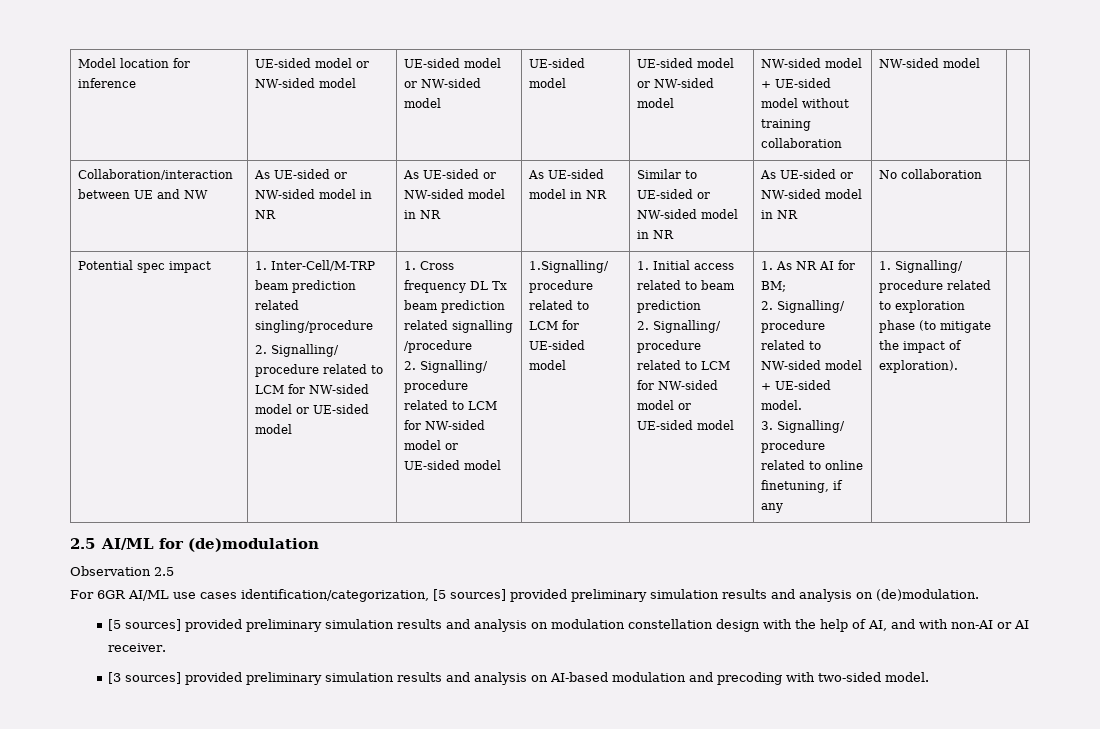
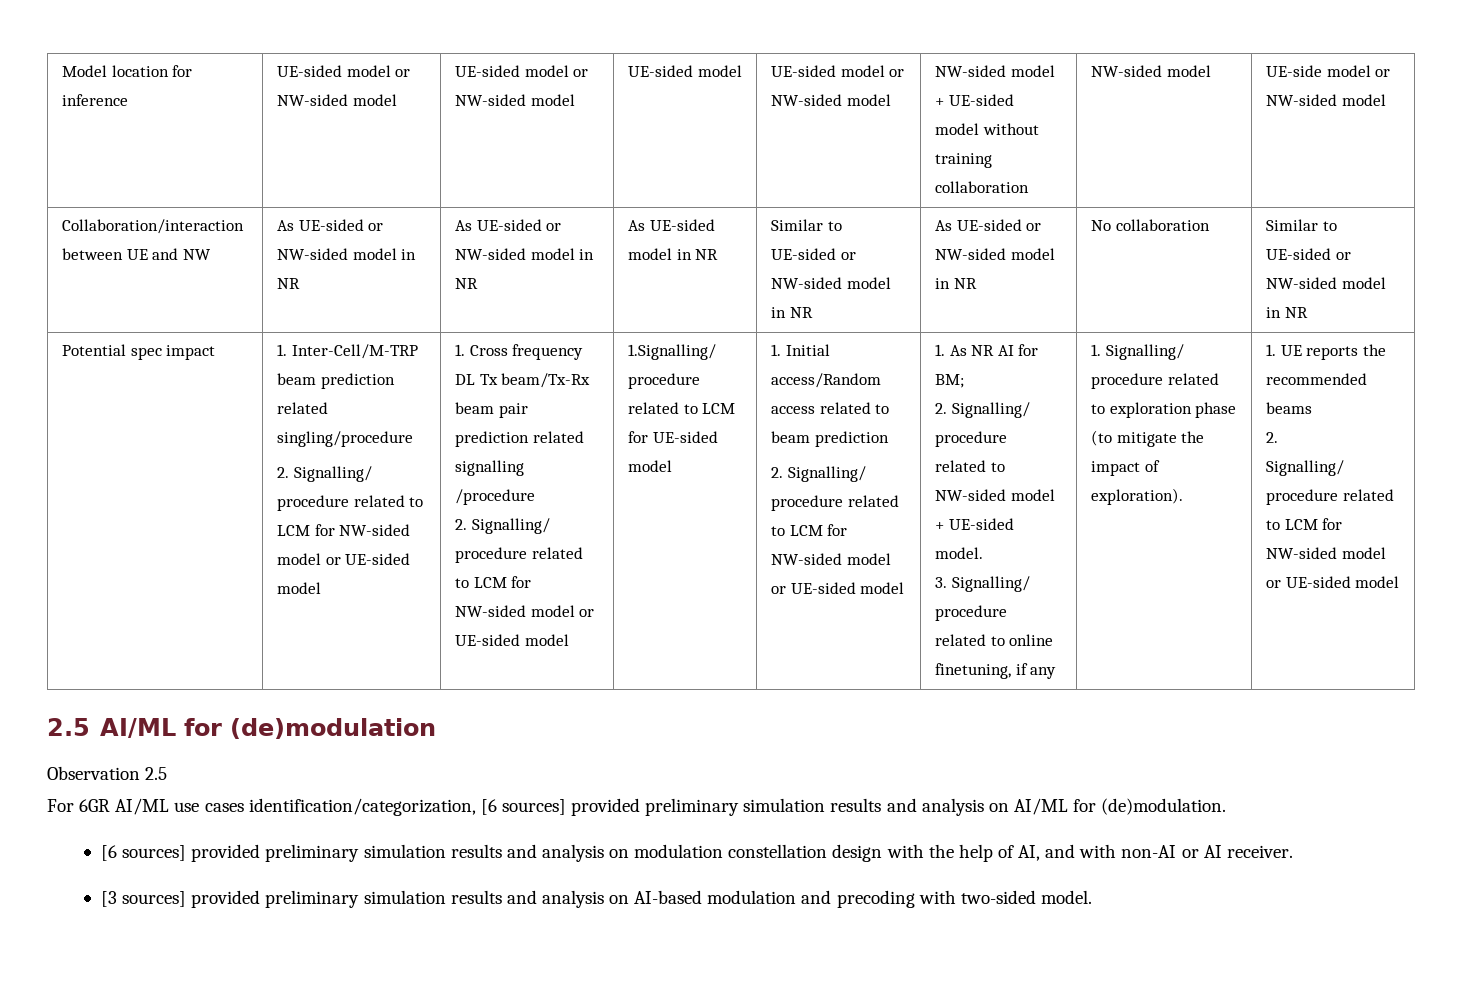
- Model location for inference | UE-sided model or NW-sided model | UE-sided model or NW-sided model | UE-sided model | UE-sided model or NW-sided model | NW-sided model + UE-sided model without training collaboration | NW-sided model |
+ Model location for inference | UE-sided model or NW-sided model | UE-sided model or NW-sided model | UE-sided model | UE-sided model or NW-sided model | NW-sided model + UE-sided model without training collaboration | NW-sided model | UE-side model or NW-sided model
- No collaboration
+ No collaboration | Similar to UE-sided or NW-sided model in NR
- 1. Cross frequency DL Tx beam prediction related signalling /procedure
+ 1. Cross frequency DL Tx beam/Tx-Rx beam pair prediction related signalling /procedure
- 1. Initial access related to beam prediction
+ 1. Initial access/Random access related to beam prediction
+ 1. UE reports the recommended beams
+ 2.
+ Signalling/ procedure related to LCM for NW-sided model or UE-sided model
- For 6GR AI/ML use cases identification/categorization, [5 sources] provided preliminary simulation results and analysis on (de)modulation.
+ For 6GR AI/ML use cases identification/categorization, [6 sources] provided preliminary simulation results and analysis on AI/ML for (de)modulation.
- [5 sources] provided preliminary simulation results and analysis on modulation constellation design with the help of AI, and with non-AI or AI receiver.
+ [6 sources] provided preliminary simulation results and analysis on modulation constellation design with the help of AI, and with non-AI or AI receiver.

